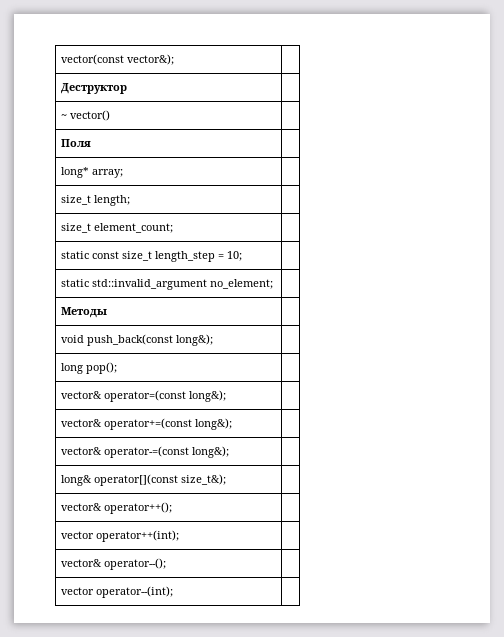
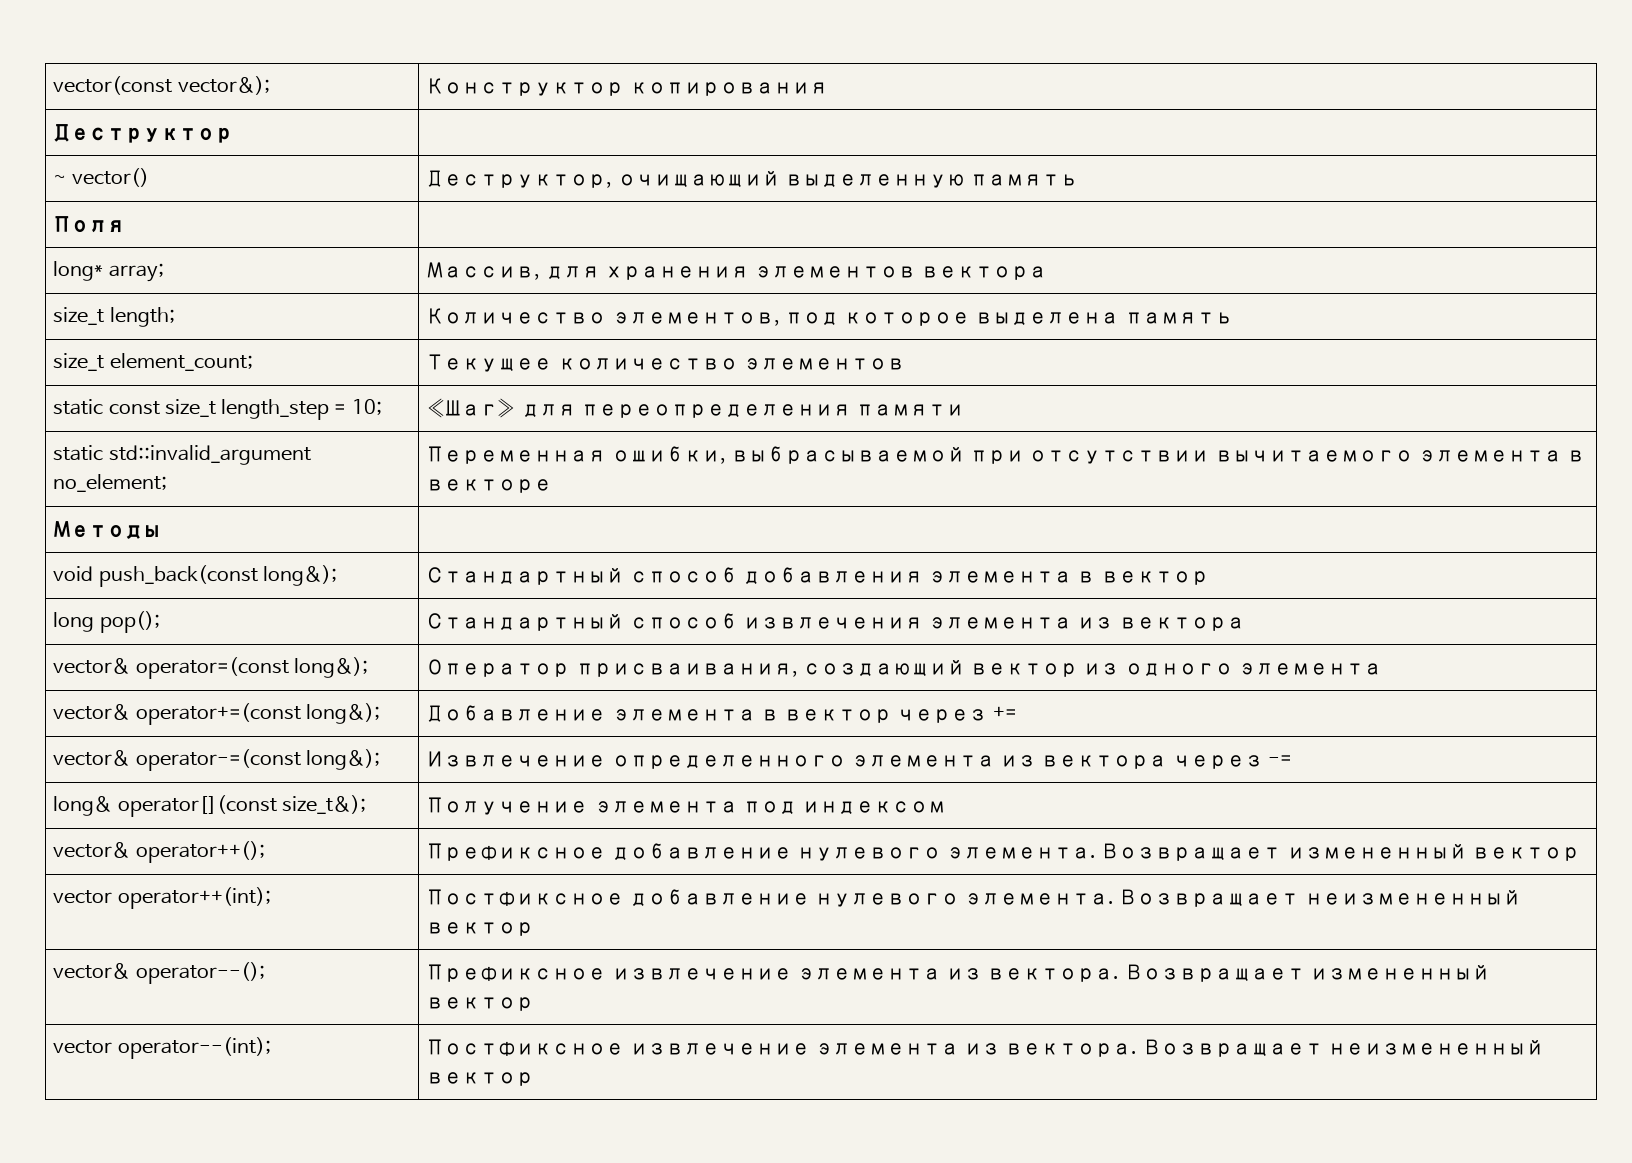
- vector(const vector&); |
+ vector(const vector&); | Конструктор копирования
- ~ vector() |
+ ~ vector() | Деструктор, очищающий выделенную память
- long* array; |
- size_t length; |
+ long* array; | Массив, для хранения элементов вектора
+ size_t length; | Количество элементов, под которое выделена память
- size_t element_count; |
+ size_t element_count; | Текущее количество элементов
- static const size_t length_step = 10; |
+ static const size_t length_step = 10; | «Шаг» для переопределения памяти
- static std::invalid_argument no_element; |
+ static std::invalid_argument no_element; | Переменная ошибки, выбрасываемой при отсутствии вычитаемого элемента в векторе
  Методы |
- void push_back(const long&); |
- long pop(); |
- vector& operator=(const long&); |
- vector& operator+=(const long&); |
- vector& operator-=(const long&); |
- long& operator[](const size_t&); |
- vector& operator++(); |
- vector operator++(int); |
- vector& operator--(); |
- vector operator--(int); |
+ void push_back(const long&); | Стандартный способ добавления элемента в вектор
+ long pop(); | Стандартный способ извлечения элемента из вектора
+ vector& operator=(const long&); | Оператор присваивания, создающий вектор из одного элемента
+ vector& operator+=(const long&); | Добавление элемента в вектор через +=
+ vector& operator-=(const long&); | Извлечение определенного элемента из вектора через -=
+ long& operator[](const size_t&); | Получение элемента под индексом
+ vector& operator++(); | Префиксное добавление нулевого элемента. Возвращает измененный вектор
+ vector operator++(int); | Постфиксное добавление нулевого элемента. Возвращает неизмененный вектор
+ vector& operator--(); | Префиксное извлечение элемента из вектора. Возвращает измененный вектор
+ vector operator--(int); | Постфиксное извлечение элемента из вектора. Возвращает неизмененный вектор

